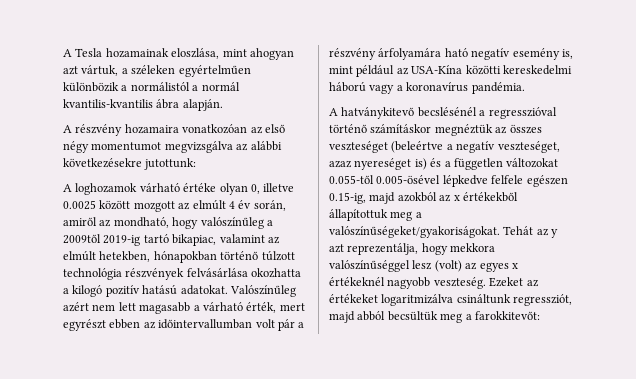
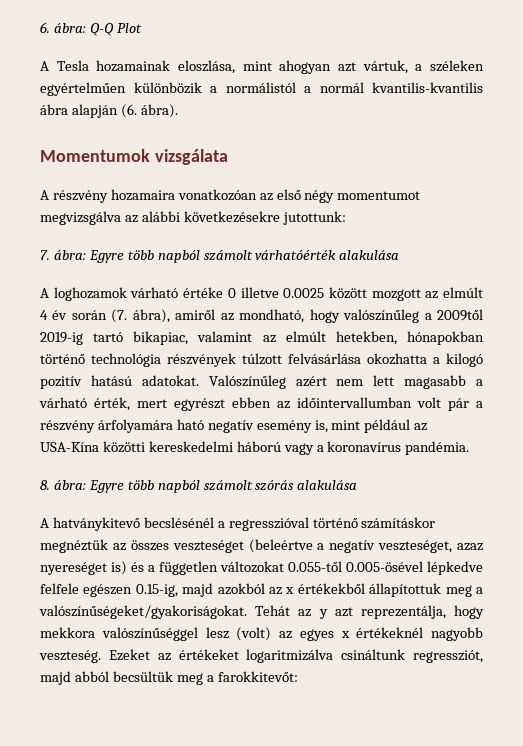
+ 6. ábra: Q-Q Plot
- A Tesla hozamainak eloszlása, mint ahogyan azt vártuk, a széleken egyértelműen különbözik a normálistól a normál kvantilis-kvantilis ábra alapján.
+ A Tesla hozamainak eloszlása, mint ahogyan azt vártuk, a széleken egyértelműen különbözik a normálistól a normál kvantilis-kvantilis ábra alapján (6. ábra).
+ Momentumok vizsgálata
+ 7. ábra: Egyre több napból számolt várhatóérték alakulása
- A loghozamok várható értéke olyan 0, illetve 0.0025 között mozgott az elmúlt 4 év során, amiről az mondható, hogy valószínűleg a 2009től 2019-ig tartó bikapiac, valamint az elmúlt hetekben, hónapokban történő túlzott technológia részvények felvásárlása okozhatta a kilogó pozitív hatású adatokat.
+ A loghozamok várható értéke 0 illetve 0.0025 között mozgott az elmúlt 4 év során (7. ábra), amiről az mondható, hogy valószínűleg a 2009től 2019-ig tartó bikapiac, valamint az elmúlt hetekben, hónapokban történő technológia részvények túlzott felvásárlása okozhatta a kilogó pozitív hatású adatokat.
+ 8. ábra: Egyre több napból számolt szórás alakulása

